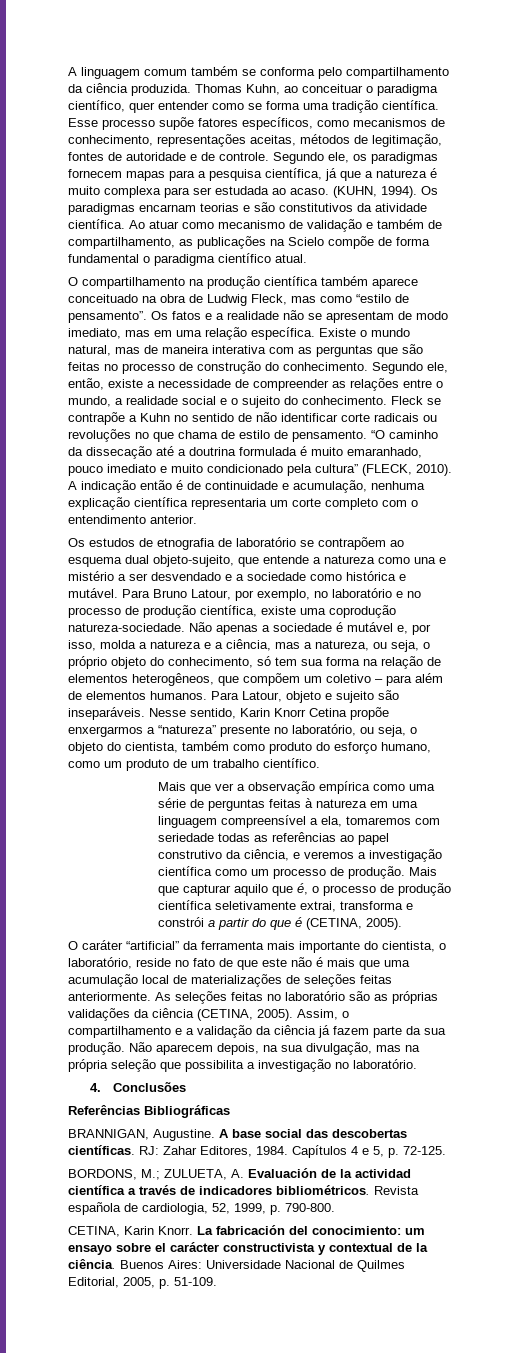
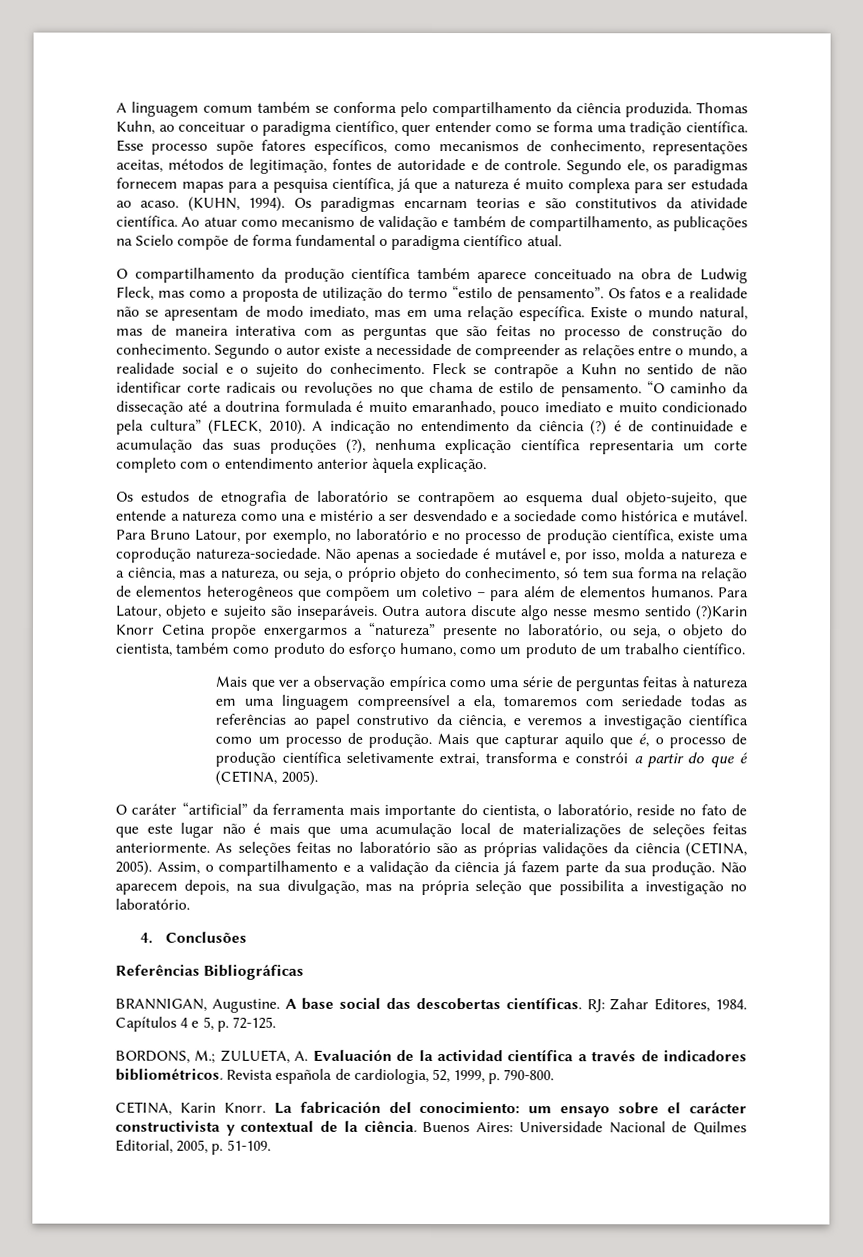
- O compartilhamento na produção científica também aparece conceituado na obra de Ludwig Fleck, mas como “estilo de pensamento”.
+ O compartilhamento da produção científica também aparece conceituado na obra de Ludwig Fleck, mas como a proposta de utilização do termo “estilo de pensamento”.
- Segundo ele, então, existe a necessidade de compreender as relações entre o mundo, a realidade social e o sujeito do conhecimento.
+ Segundo o autor existe a necessidade de compreender as relações entre o mundo, a realidade social e o sujeito do conhecimento.
- A indicação então é de continuidade e acumulação, nenhuma explicação científica representaria um corte completo com o entendimento anterior.
+ A indicação no entendimento da ciência (?) é de continuidade e acumulação das suas produções (?), nenhuma explicação científica representaria um corte completo com o entendimento anterior àquela explicação.
- Não apenas a sociedade é mutável e, por isso, molda a natureza e a ciência, mas a natureza, ou seja, o próprio objeto do conhecimento, só tem sua forma na relação de elementos heterogêneos, que compõem um coletivo – para além de elementos humanos.
+ Não apenas a sociedade é mutável e, por isso, molda a natureza e a ciência, mas a natureza, ou seja, o próprio objeto do conhecimento, só tem sua forma na relação de elementos heterogêneos que compõem um coletivo – para além de elementos humanos.
- Nesse sentido, Karin Knorr Cetina propõe enxergarmos a “natureza” presente no laboratório, ou seja, o objeto do cientista, também como produto do esforço humano, como um produto de um trabalho científico.
+ Outra autora discute algo nesse mesmo sentido (?)Karin Knorr Cetina propõe enxergarmos a “natureza” presente no laboratório, ou seja, o objeto do cientista, também como produto do esforço humano, como um produto de um trabalho científico.
- O caráter “artificial” da ferramenta mais importante do cientista, o laboratório, reside no fato de que este não é mais que uma acumulação local de materializações de seleções feitas anteriormente.
+ O caráter “artificial” da ferramenta mais importante do cientista, o laboratório, reside no fato de que este lugar não é mais que uma acumulação local de materializações de seleções feitas anteriormente.

